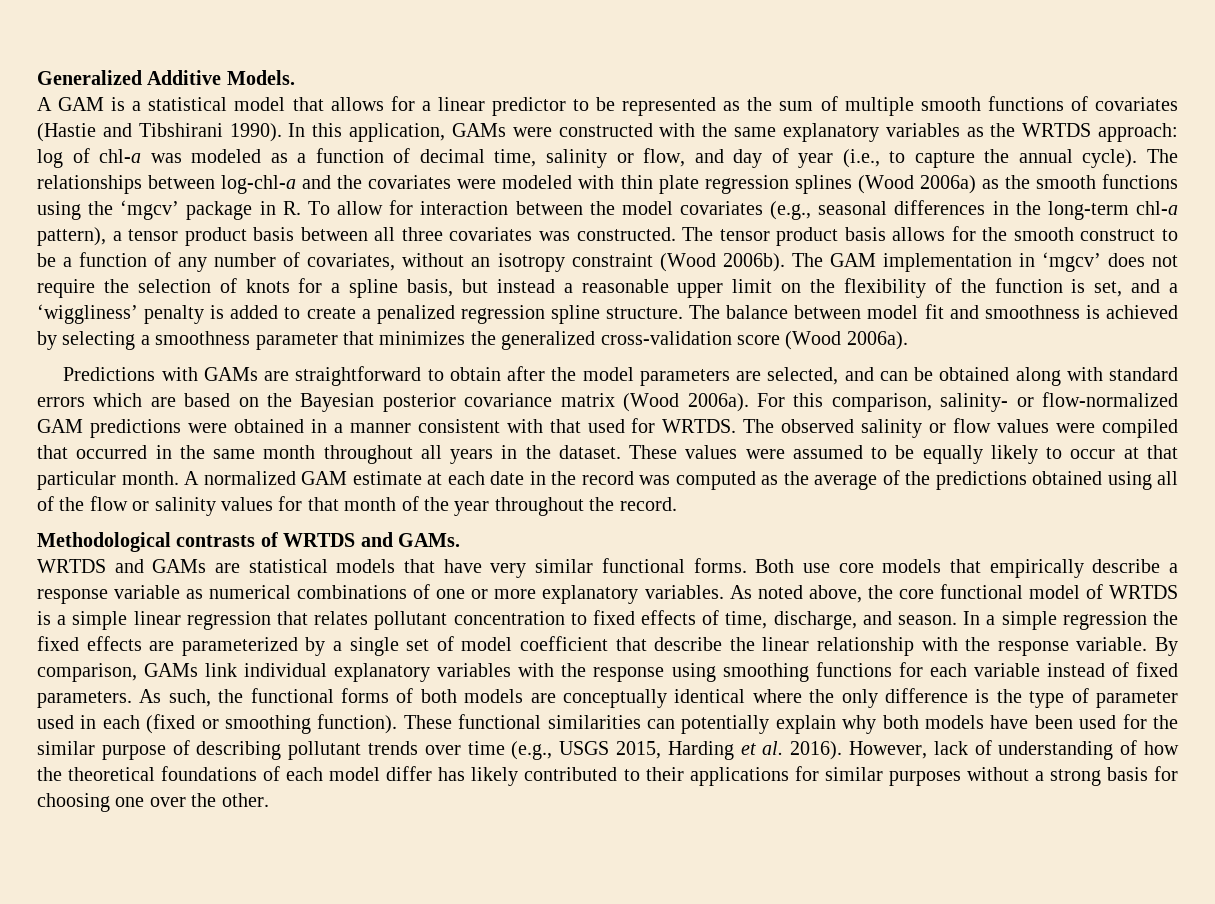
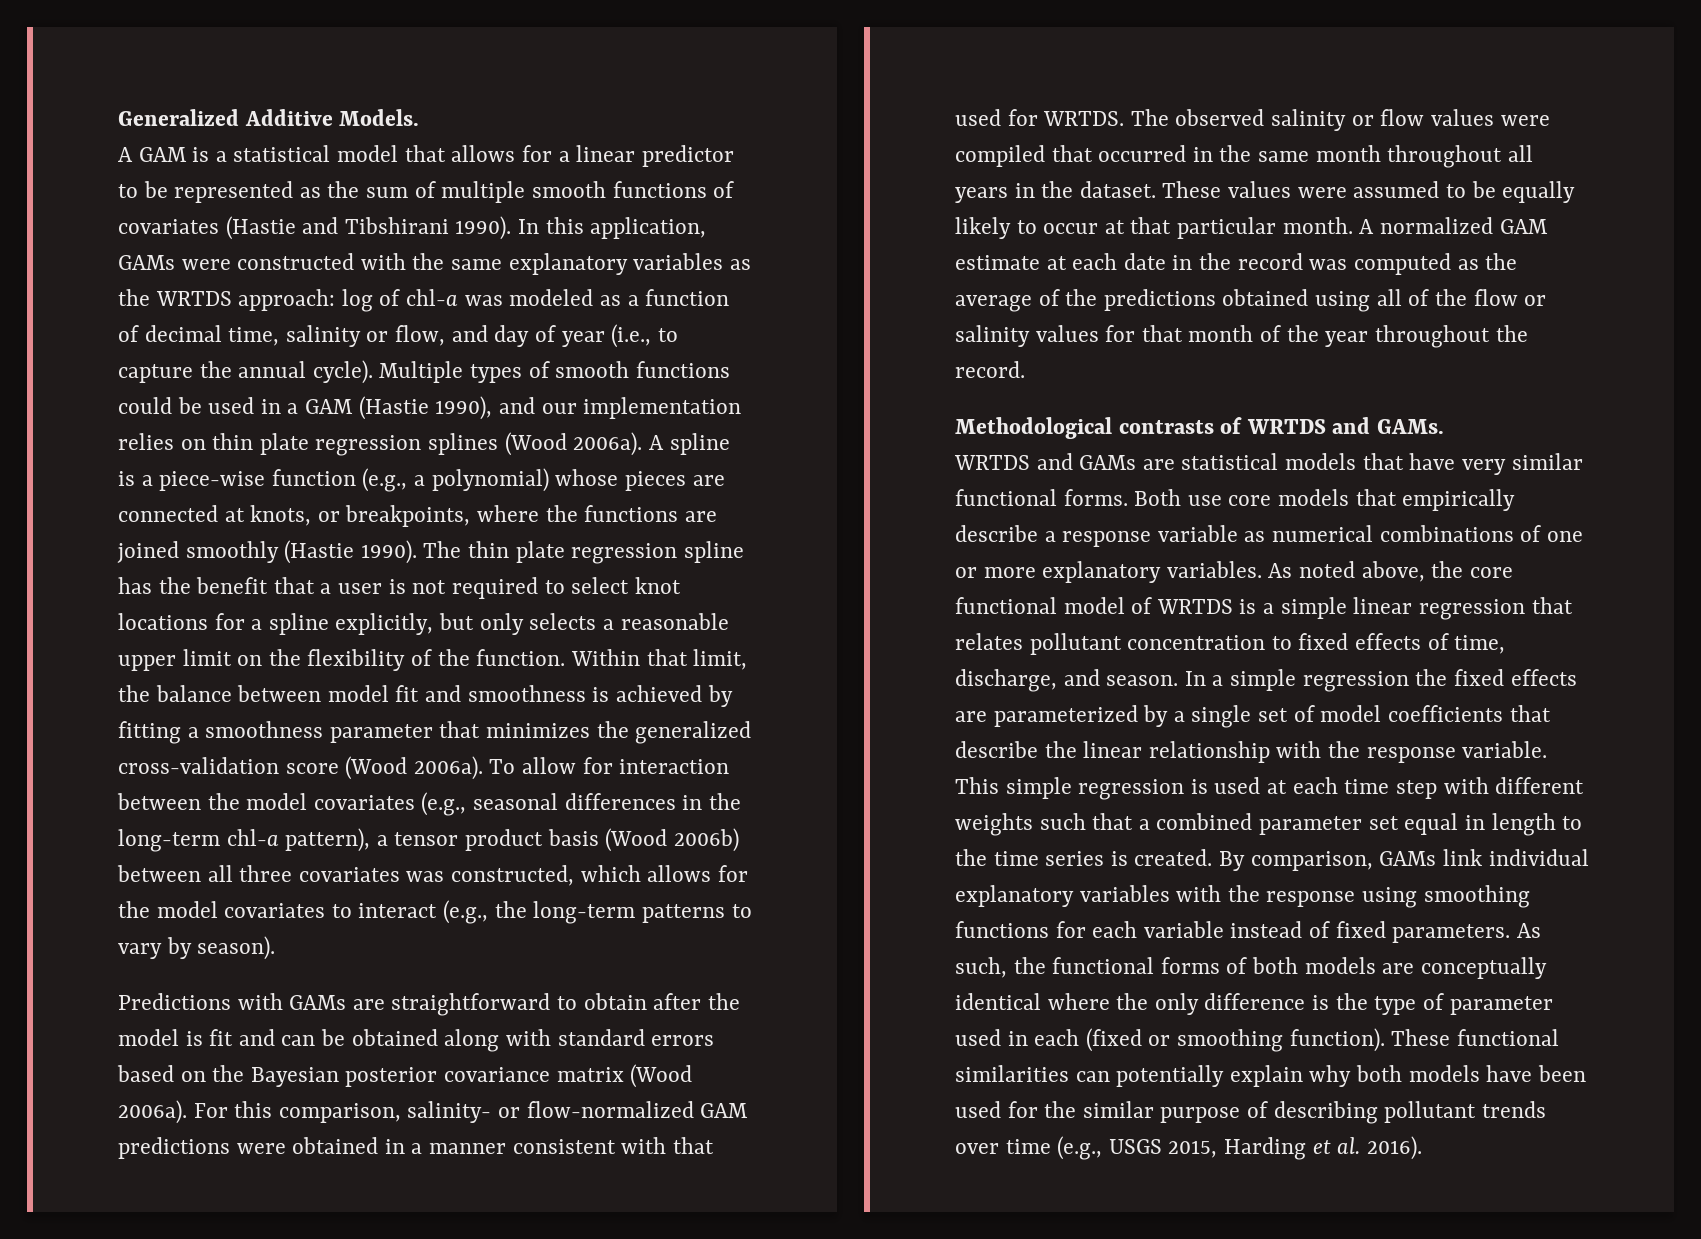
- The relationships between log-chl-a and the covariates were modeled with thin plate regression splines (Wood 2006a) as the smooth functions using the ‘mgcv’ package in R. To allow for interaction between the model covariates (e.g., seasonal differences in the long-term chl-a pattern), a tensor product basis between all three covariates was constructed. The tensor product basis allows for the smooth construct to be a function of any number of covariates, without an isotropy constraint (Wood 2006b). The GAM implementation in ‘mgcv’ does not require the selection of knots for a spline basis, but instead a reasonable upper limit on the flexibility of the function is set, and a ‘wiggliness’ penalty is added to create a penalized regression spline structure. The balance between model fit and smoothness is achieved by selecting a smoothness parameter that minimizes the generalized cross-validation score (Wood 2006a).
+ Multiple types of smooth functions could be used in a GAM (Hastie 1990), and our implementation relies on thin plate regression splines (Wood 2006a). A spline is a piece-wise function (e.g., a polynomial) whose pieces are connected at knots, or breakpoints, where the functions are joined smoothly (Hastie 1990). The thin plate regression spline has the benefit that a user is not required to select knot locations for a spline explicitly, but only selects a reasonable upper limit on the flexibility of the function. Within that limit, the balance between model fit and smoothness is achieved by fitting a smoothness parameter that minimizes the generalized cross-validation score (Wood 2006a). To allow for interaction between the model covariates (e.g., seasonal differences in the long-term chl-a pattern), a tensor product basis (Wood 2006b) between all three covariates was constructed, which allows for the model covariates to interact (e.g., the long-term patterns to vary by season).
- Predictions with GAMs are straightforward to obtain after the model parameters are selected, and can be obtained along with standard errors which are based on the Bayesian posterior covariance matrix (Wood 2006a).
+ Predictions with GAMs are straightforward to obtain after the model is fit and can be obtained along with standard errors based on the Bayesian posterior covariance matrix (Wood 2006a).
- In a simple regression the fixed effects are parameterized by a single set of model coefficient that describe the linear relationship with the response variable.
+ In a simple regression the fixed effects are parameterized by a single set of model coefficients that describe the linear relationship with the response variable.
+ This simple regression is used at each time step with different weights such that a combined parameter set equal in length to the time series is created.
- However, lack of understanding of how the theoretical foundations of each model differ has likely contributed to their applications for similar purposes without a strong basis for choosing one over the other.

